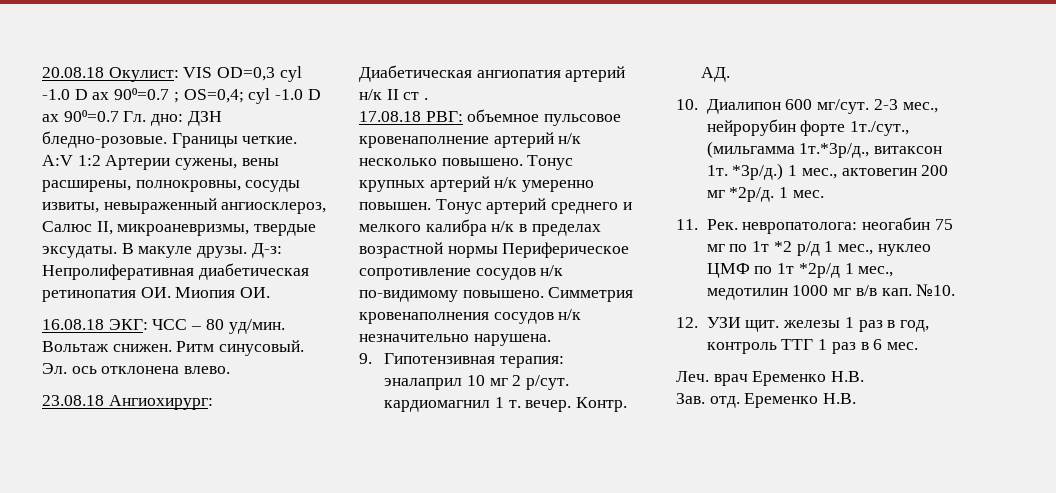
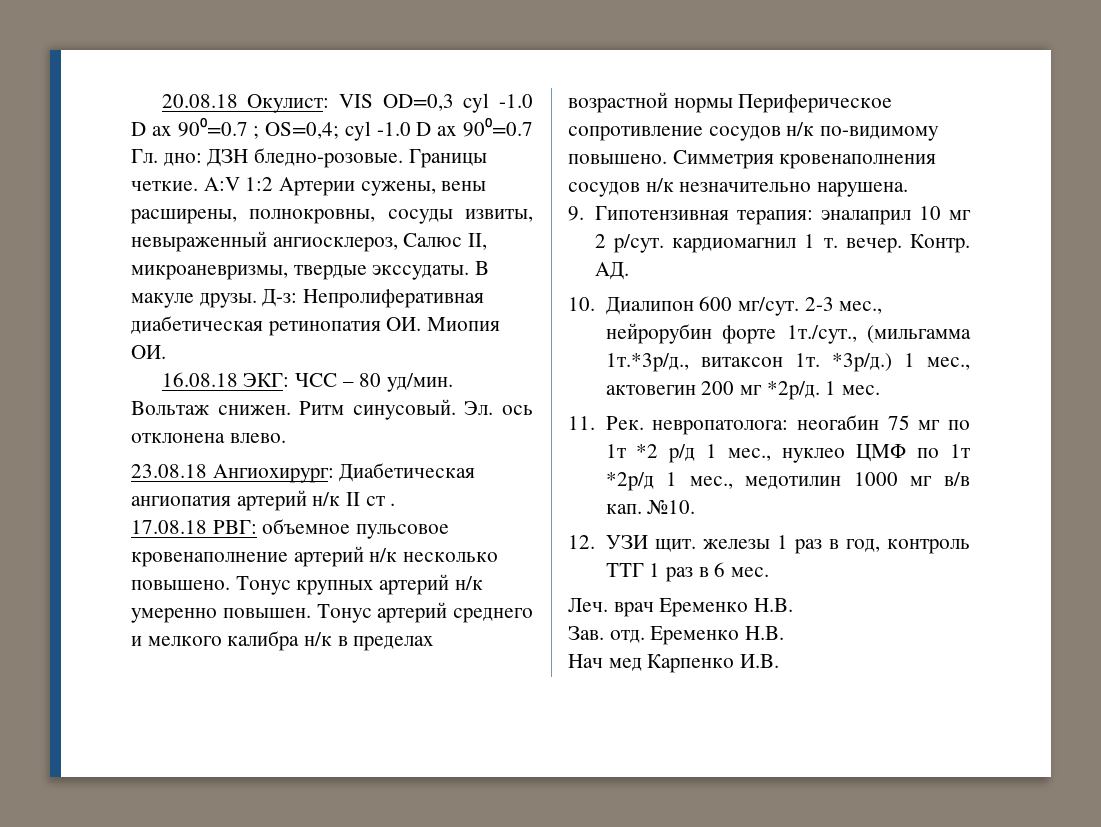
- А:V 1:2 Артерии сужены, вены расширены, полнокровны, сосуды извиты, невыраженный ангиосклероз, Салюс II, микроаневризмы, твердые эксудаты.
+ А:V 1:2 Артерии сужены, вены расширены, полнокровны, сосуды извиты, невыраженный ангиосклероз, Салюс II, микроаневризмы, твердые экссудаты.
+ Нач мед Карпенко И.В.

